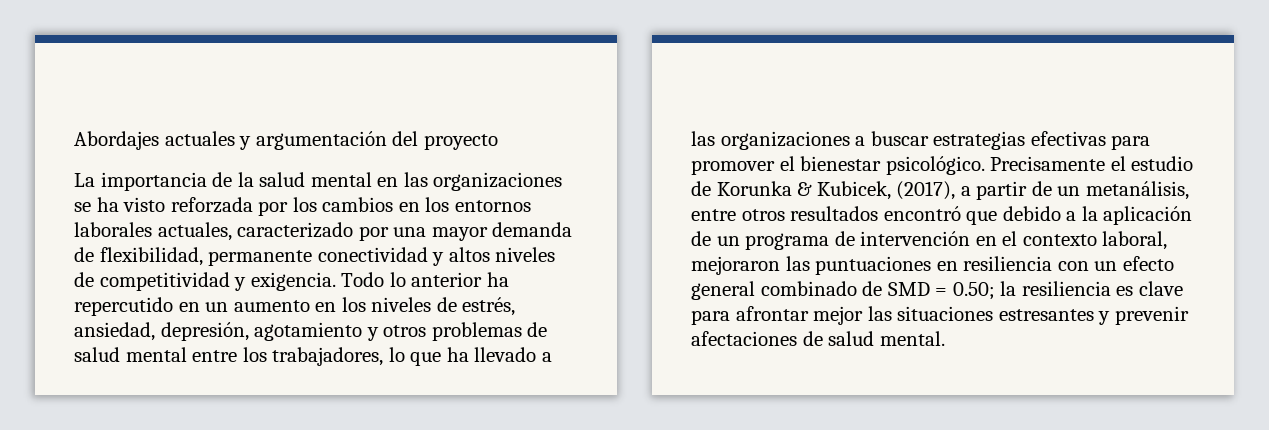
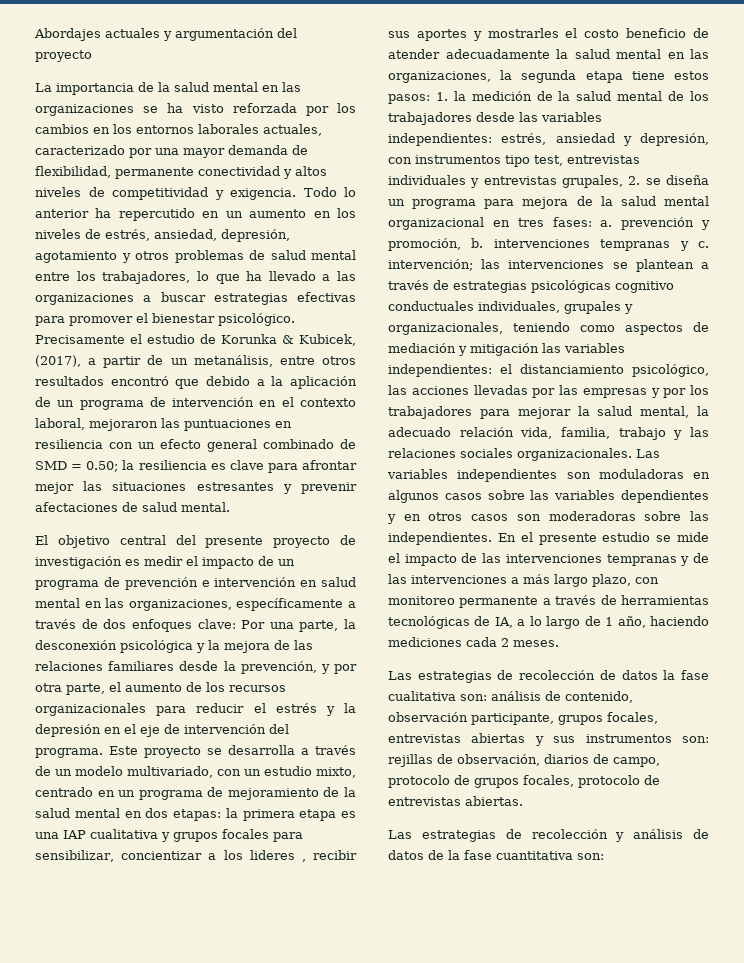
+ El objetivo central del presente proyecto de investigación es medir el impacto de un programa de prevención e intervención en salud mental en las organizaciones, específicamente a través de dos enfoques clave: Por una parte, la desconexión psicológica y la mejora de las relaciones familiares desde la prevención, y por otra parte, el aumento de los recursos organizacionales para reducir el estrés y la depresión en el eje de intervención del programa. Este proyecto se desarrolla a través de un modelo multivariado, con un estudio mixto, centrado en un programa de mejoramiento de la salud mental en dos etapas: la primera etapa es una IAP cualitativa y grupos focales para sensibilizar, concientizar a los lideres , recibir sus aportes y mostrarles el costo beneficio de atender adecuadamente la salud mental en las organizaciones, la segunda etapa tiene estos pasos: 1. la medición de la salud mental de los trabajadores desde las variables independientes: estrés, ansiedad y depresión, con instrumentos tipo test, entrevistas individuales y entrevistas grupales, 2. se diseña un programa para mejora de la salud mental organizacional en tres fases: a. prevención y promoción, b. intervenciones tempranas y c. intervención; las intervenciones se plantean a través de estrategias psicológicas cognitivo conductuales individuales, grupales y organizacionales, teniendo como aspectos de mediación y mitigación las variables independientes: el distanciamiento psicológico, las acciones llevadas por las empresas y por los trabajadores para mejorar la salud mental, la adecuado relación vida, familia, trabajo y las relaciones sociales organizacionales. Las variables independientes son moduladoras en algunos casos sobre las variables dependientes y en otros casos son moderadoras sobre las independientes. En el presente estudio se mide el impacto de las intervenciones tempranas y de las intervenciones a más largo plazo, con monitoreo permanente a través de herramientas tecnológicas de IA, a lo largo de 1 año, haciendo mediciones cada 2 meses.
+ Las estrategias de recolección de datos la fase cualitativa son: análisis de contenido, observación participante, grupos focales, entrevistas abiertas y sus instrumentos son: rejillas de observación, diarios de campo, protocolo de grupos focales, protocolo de entrevistas abiertas.
+ Las estrategias de recolección y análisis de datos de la fase cuantitativa son:

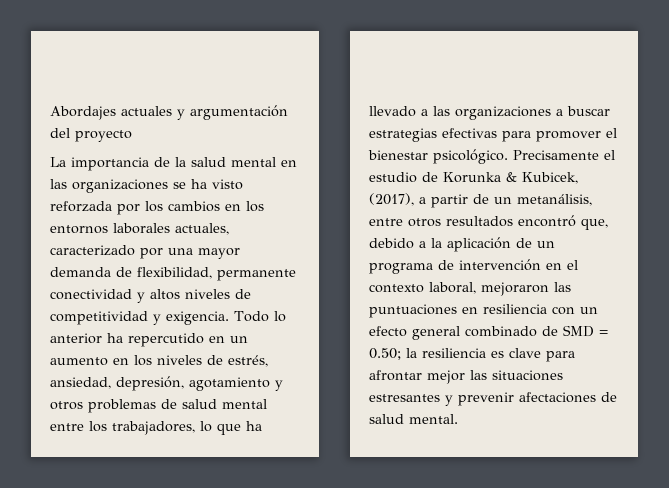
- Precisamente el estudio de Korunka & Kubicek, (2017), a partir de un metanálisis, entre otros resultados encontró que debido a la aplicación de un programa de intervención en el contexto laboral, mejoraron las puntuaciones en resiliencia con un efecto general combinado de SMD = 0.50; la resiliencia es clave para afrontar mejor las situaciones estresantes y prevenir afectaciones de salud mental.
+ Precisamente el estudio de Korunka & Kubicek, (2017), a partir de un metanálisis, entre otros resultados encontró que, debido a la aplicación de un programa de intervención en el contexto laboral, mejoraron las puntuaciones en resiliencia con un efecto general combinado de SMD = 0.50; la resiliencia es clave para afrontar mejor las situaciones estresantes y prevenir afectaciones de salud mental.
- El objetivo central del presente proyecto de investigación es medir el impacto de un programa de prevención e intervención en salud mental en las organizaciones, específicamente a través de dos enfoques clave: Por una parte, la desconexión psicológica y la mejora de las relaciones familiares desde la prevención, y por otra parte, el aumento de los recursos organizacionales para reducir el estrés y la depresión en el eje de intervención del programa. Este proyecto se desarrolla a través de un modelo multivariado, con un estudio mixto, centrado en un programa de mejoramiento de la salud mental en dos etapas: la primera etapa es una IAP cualitativa y grupos focales para sensibilizar, concientizar a los lideres , recibir sus aportes y mostrarles el costo beneficio de atender adecuadamente la salud mental en las organizaciones, la segunda etapa tiene estos pasos: 1. la medición de la salud mental de los trabajadores desde las variables independientes: estrés, ansiedad y depresión, con instrumentos tipo test, entrevistas individuales y entrevistas grupales, 2. se diseña un programa para mejora de la salud mental organizacional en tres fases: a. prevención y promoción, b. intervenciones tempranas y c. intervención; las intervenciones se plantean a través de estrategias psicológicas cognitivo conductuales individuales, grupales y organizacionales, teniendo como aspectos de mediación y mitigación las variables independientes: el distanciamiento psicológico, las acciones llevadas por las empresas y por los trabajadores para mejorar la salud mental, la adecuado relación vida, familia, trabajo y las relaciones sociales organizacionales. Las variables independientes son moduladoras en algunos casos sobre las variables dependientes y en otros casos son moderadoras sobre las independientes. En el presente estudio se mide el impacto de las intervenciones tempranas y de las intervenciones a más largo plazo, con monitoreo permanente a través de herramientas tecnológicas de IA, a lo largo de 1 año, haciendo mediciones cada 2 meses.
- Las estrategias de recolección de datos la fase cualitativa son: análisis de contenido, observación participante, grupos focales, entrevistas abiertas y sus instrumentos son: rejillas de observación, diarios de campo, protocolo de grupos focales, protocolo de entrevistas abiertas.
- Las estrategias de recolección y análisis de datos de la fase cuantitativa son:

